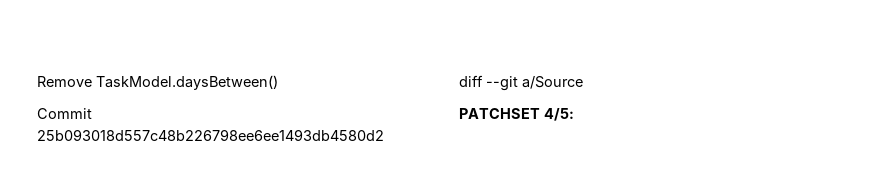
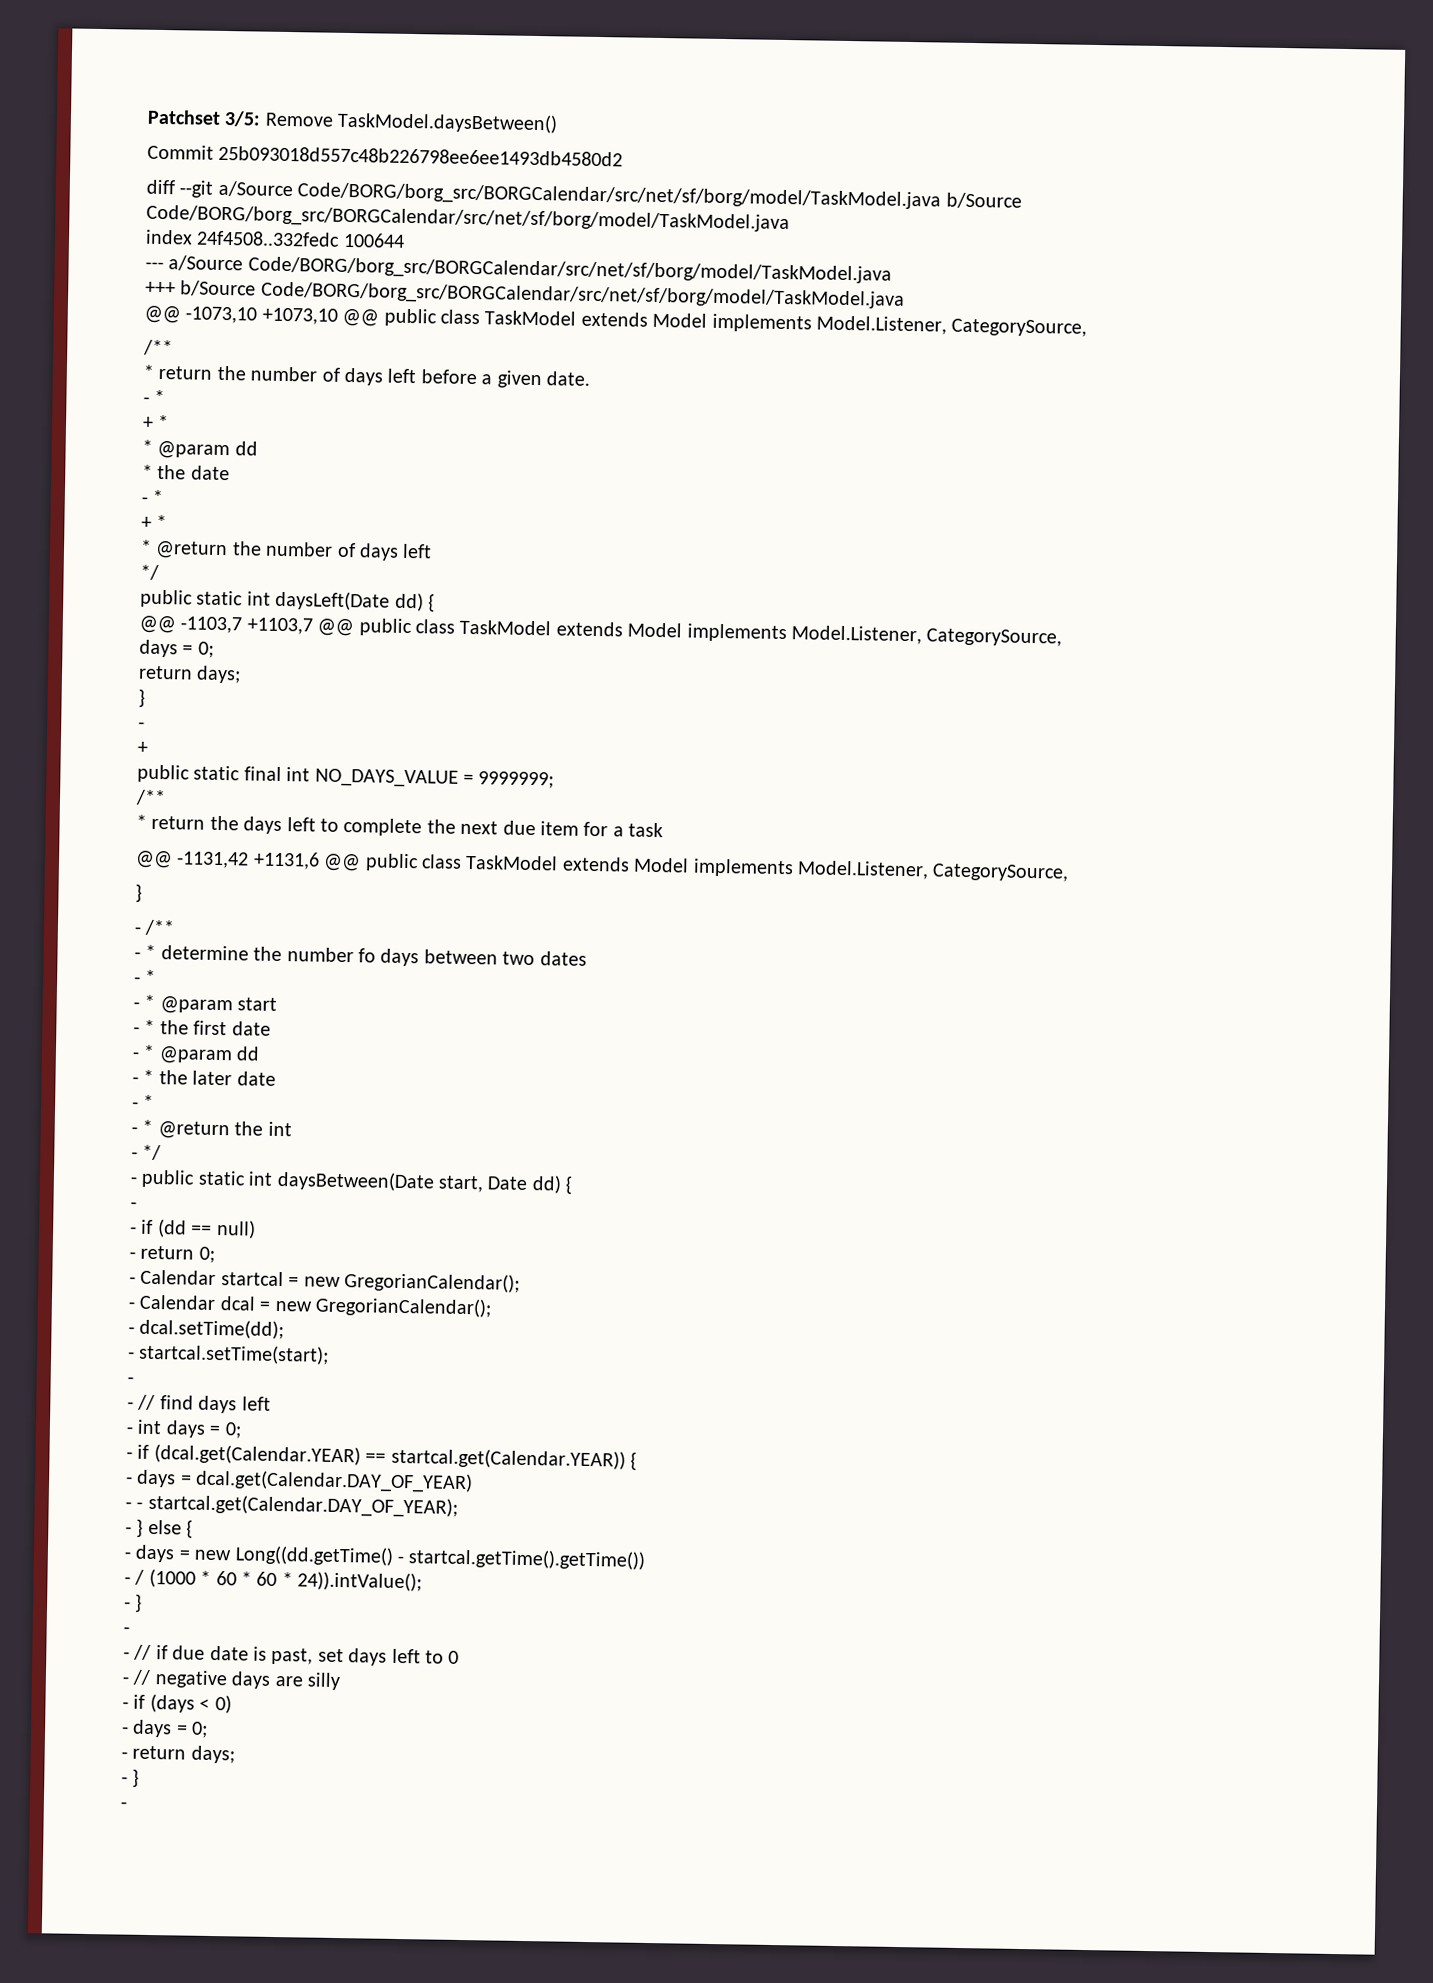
- Remove TaskModel.daysBetween()
+ Patchset 3/5: Remove TaskModel.daysBetween()
- diff --git a/Source
- PATCHSET 4/5:
+ diff --git a/Source Code/BORG/borg_src/BORGCalendar/src/net/sf/borg/model/TaskModel.java b/Source Code/BORG/borg_src/BORGCalendar/src/net/sf/borg/model/TaskModel.java
+ index 24f4508..332fedc 100644
+ --- a/Source Code/BORG/borg_src/BORGCalendar/src/net/sf/borg/model/TaskModel.java
+ +++ b/Source Code/BORG/borg_src/BORGCalendar/src/net/sf/borg/model/TaskModel.java
+ @@ -1073,10 +1073,10 @@ public class TaskModel extends Model implements Model.Listener, CategorySource,
+ /**
+ * return the number of days left before a given date.
+ - *
+ + *
+ * @param dd
+ * the date
+ - *
+ + *
+ * @return the number of days left
+ */
+ public static int daysLeft(Date dd) {
+ @@ -1103,7 +1103,7 @@ public class TaskModel extends Model implements Model.Listener, CategorySource,
+ days = 0;
+ return days;
+ }
+ -
+ +
+ public static final int NO_DAYS_VALUE = 9999999;
+ /**
+ * return the days left to complete the next due item for a task
+ @@ -1131,42 +1131,6 @@ public class TaskModel extends Model implements Model.Listener, CategorySource,
+ }
+ - /**
+ - * determine the number fo days between two dates
+ - *
+ - * @param start
+ - * the first date
+ - * @param dd
+ - * the later date
+ - *
+ - * @return the int
+ - */
+ - public static int daysBetween(Date start, Date dd) {
+ -
+ - if (dd == null)
+ - return 0;
+ - Calendar startcal = new GregorianCalendar();
+ - Calendar dcal = new GregorianCalendar();
+ - dcal.setTime(dd);
+ - startcal.setTime(start);
+ -
+ - // find days left
+ - int days = 0;
+ - if (dcal.get(Calendar.YEAR) == startcal.get(Calendar.YEAR)) {
+ - days = dcal.get(Calendar.DAY_OF_YEAR)
+ - - startcal.get(Calendar.DAY_OF_YEAR);
+ - } else {
+ - days = new Long((dd.getTime() - startcal.getTime().getTime())
+ - / (1000 * 60 * 60 * 24)).intValue();
+ - }
+ -
+ - // if due date is past, set days left to 0
+ - // negative days are silly
+ - if (days < 0)
+ - days = 0;
+ - return days;
+ - }
+ -

